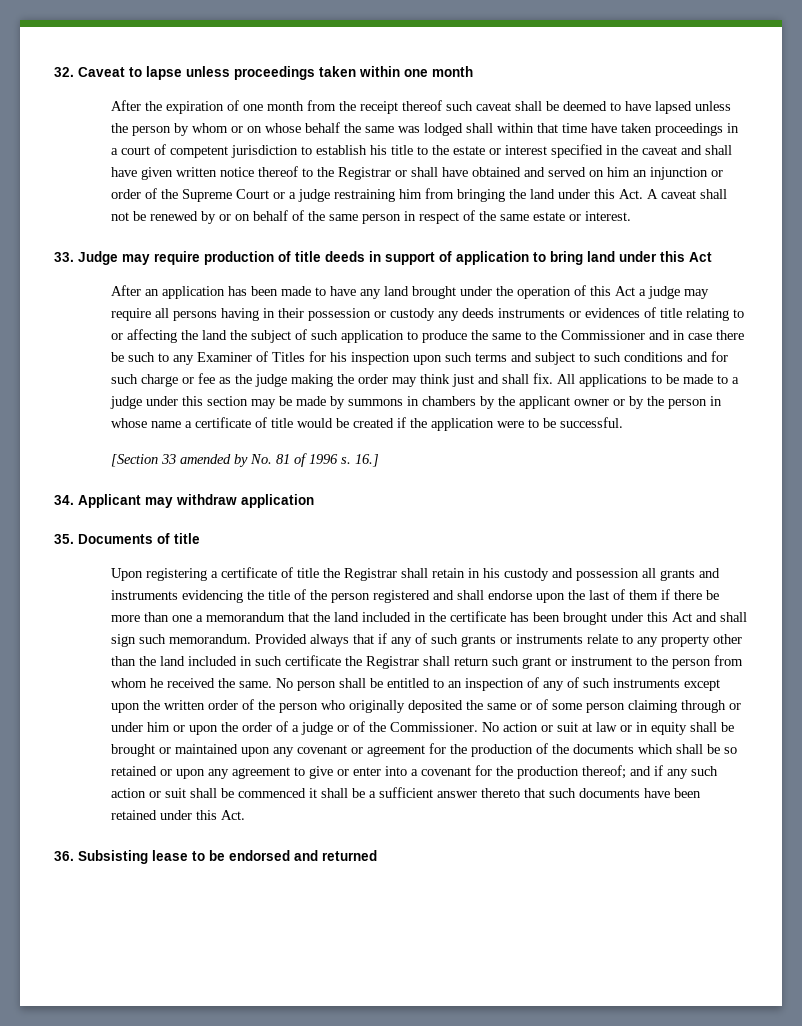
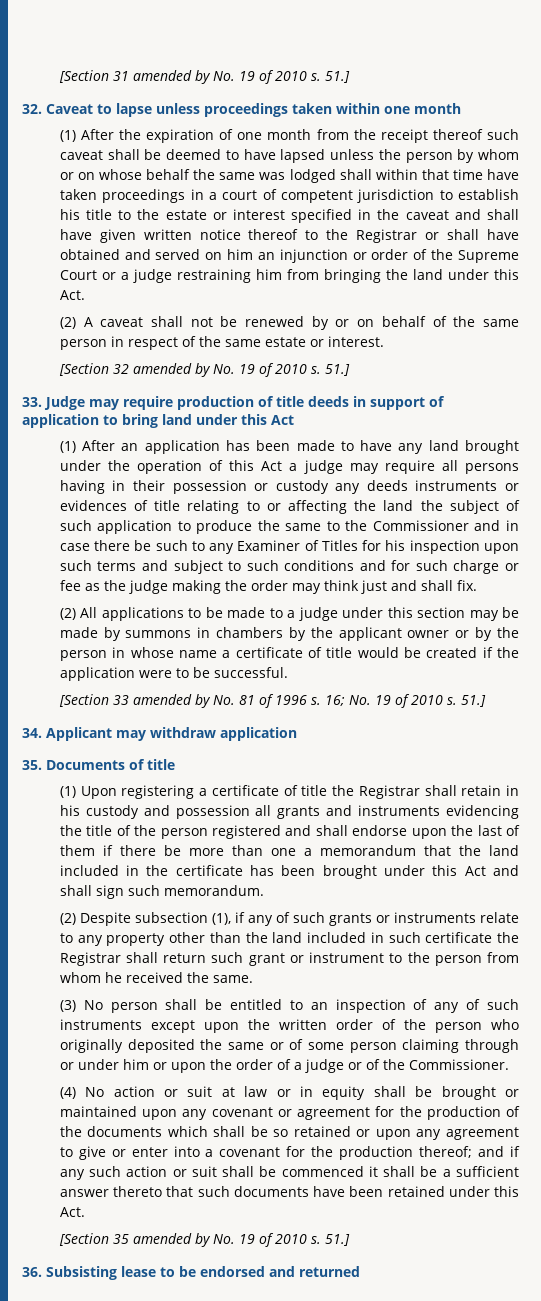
+ [Section 31 amended by No. 19 of 2010 s. 51.]
- After the expiration of one month from the receipt thereof such caveat shall be deemed to have lapsed unless the person by whom or on whose behalf the same was lodged shall within that time have taken proceedings in a court of competent jurisdiction to establish his title to the estate or interest specified in the caveat and shall have given written notice thereof to the Registrar or shall have obtained and served on him an injunction or order of the Supreme Court or a judge restraining him from bringing the land under this Act. A caveat shall not be renewed by or on behalf of the same person in respect of the same estate or interest.
+ (1) After the expiration of one month from the receipt thereof such caveat shall be deemed to have lapsed unless the person by whom or on whose behalf the same was lodged shall within that time have taken proceedings in a court of competent jurisdiction to establish his title to the estate or interest specified in the caveat and shall have given written notice thereof to the Registrar or shall have obtained and served on him an injunction or order of the Supreme Court or a judge restraining him from bringing the land under this Act.
+ (2) A caveat shall not be renewed by or on behalf of the same person in respect of the same estate or interest.
+ [Section 32 amended by No. 19 of 2010 s. 51.]
- After an application has been made to have any land brought under the operation of this Act a judge may require all persons having in their possession or custody any deeds instruments or evidences of title relating to or affecting the land the subject of such application to produce the same to the Commissioner and in case there be such to any Examiner of Titles for his inspection upon such terms and subject to such conditions and for such charge or fee as the judge making the order may think just and shall fix. All applications to be made to a judge under this section may be made by summons in chambers by the applicant owner or by the person in whose name a certificate of title would be created if the application were to be successful.
+ (1) After an application has been made to have any land brought under the operation of this Act a judge may require all persons having in their possession or custody any deeds instruments or evidences of title relating to or affecting the land the subject of such application to produce the same to the Commissioner and in case there be such to any Examiner of Titles for his inspection upon such terms and subject to such conditions and for such charge or fee as the judge making the order may think just and shall fix.
+ (2) All applications to be made to a judge under this section may be made by summons in chambers by the applicant owner or by the person in whose name a certificate of title would be created if the application were to be successful.
- 16.]
+ 16; No. 19 of 2010 s. 51.]
- Upon registering a certificate of title the Registrar shall retain in his custody and possession all grants and instruments evidencing the title of the person registered and shall endorse upon the last of them if there be more than one a memorandum that the land included in the certificate has been brought under this Act and shall sign such memorandum. Provided always that if any of such grants or instruments relate to any property other than the land included in such certificate the Registrar shall return such grant or instrument to the person from whom he received the same. No person shall be entitled to an inspection of any of such instruments except upon the written order of the person who originally deposited the same or of some person claiming through or under him or upon the order of a judge or of the Commissioner. No action or suit at law or in equity shall be brought or maintained upon any covenant or agreement for the production of the documents which shall be so retained or upon any agreement to give or enter into a covenant for the production thereof;
+ (1) Upon registering a certificate of title the Registrar shall retain in his custody and possession all grants and instruments evidencing the title of the person registered and shall endorse upon the last of them if there be more than one a memorandum that the land included in the certificate has been brought under this Act and shall sign such memorandum.
+ (2) Despite subsection (1), if any of such grants or instruments relate to any property other than the land included in such certificate the Registrar shall return such grant or instrument to the person from whom he received the same.
+ (3) No person shall be entitled to an inspection of any of such instruments except upon the written order of the person who originally deposited the same or of some person claiming through or under him or upon the order of a judge or of the Commissioner.
+ (4) No action or suit at law or in equity shall be brought or maintained upon any covenant or agreement for the production of the documents which shall be so retained or upon any agreement to give or enter into a covenant for the production thereof;
+ [Section 35 amended by No. 19 of 2010 s. 51.]

